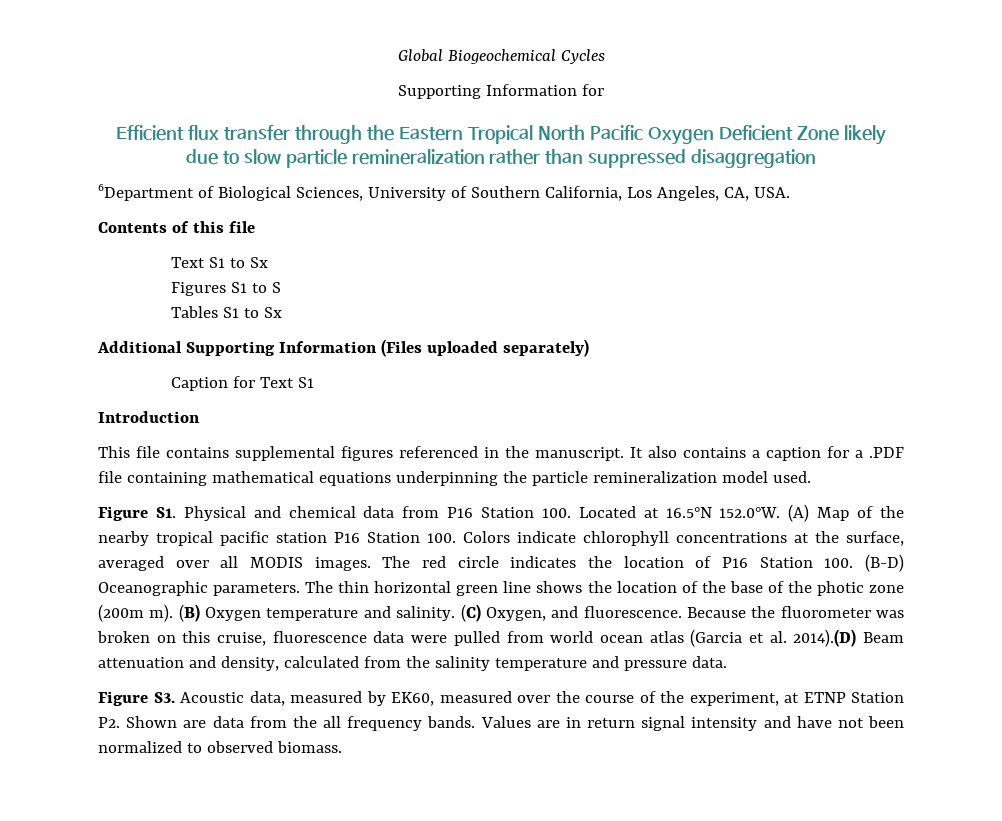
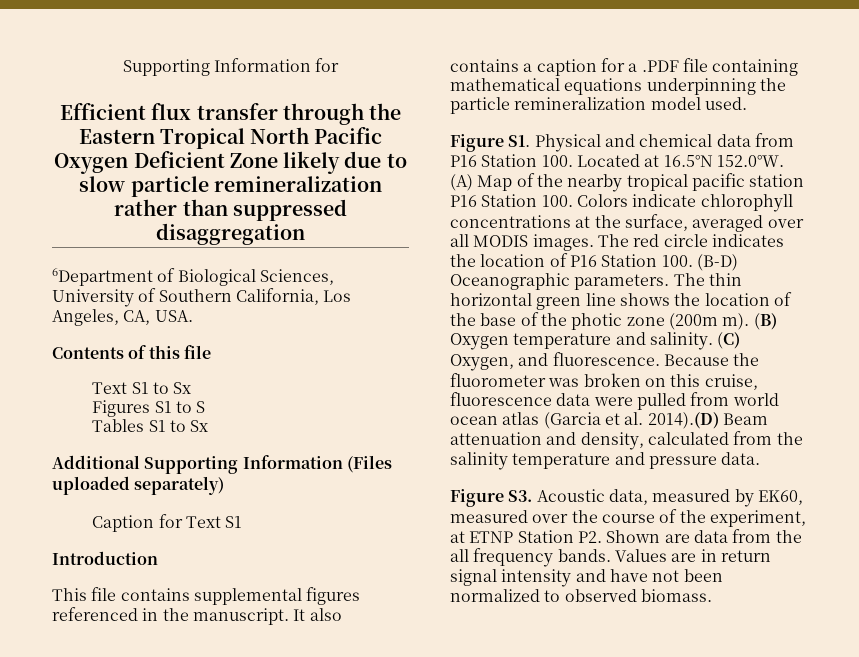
- Global Biogeochemical Cycles

